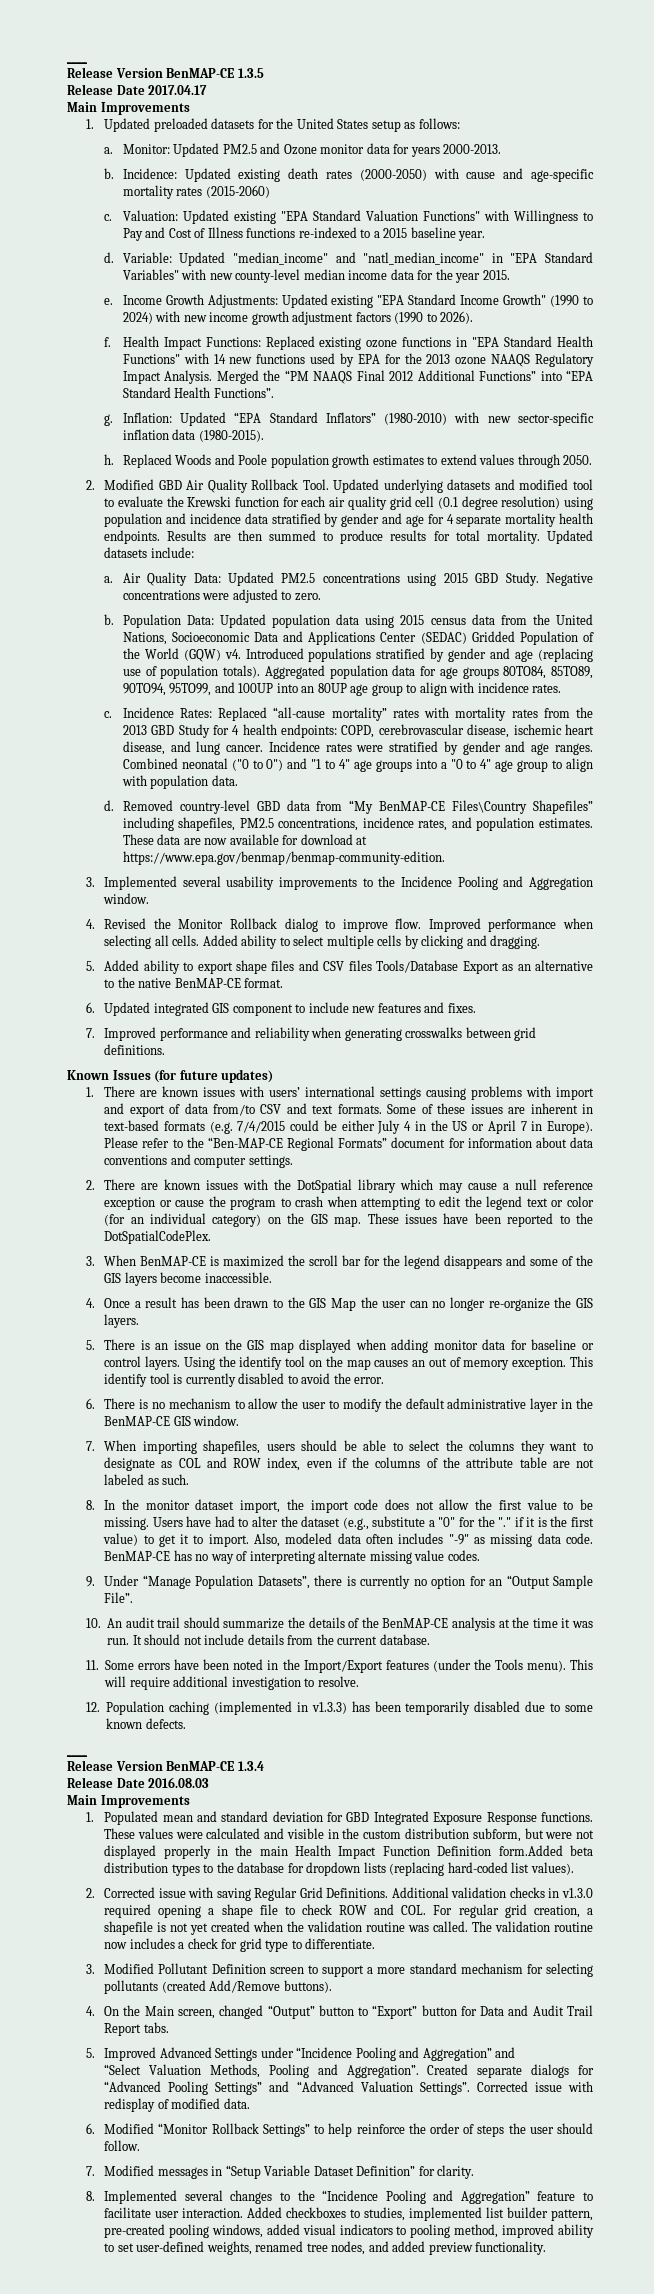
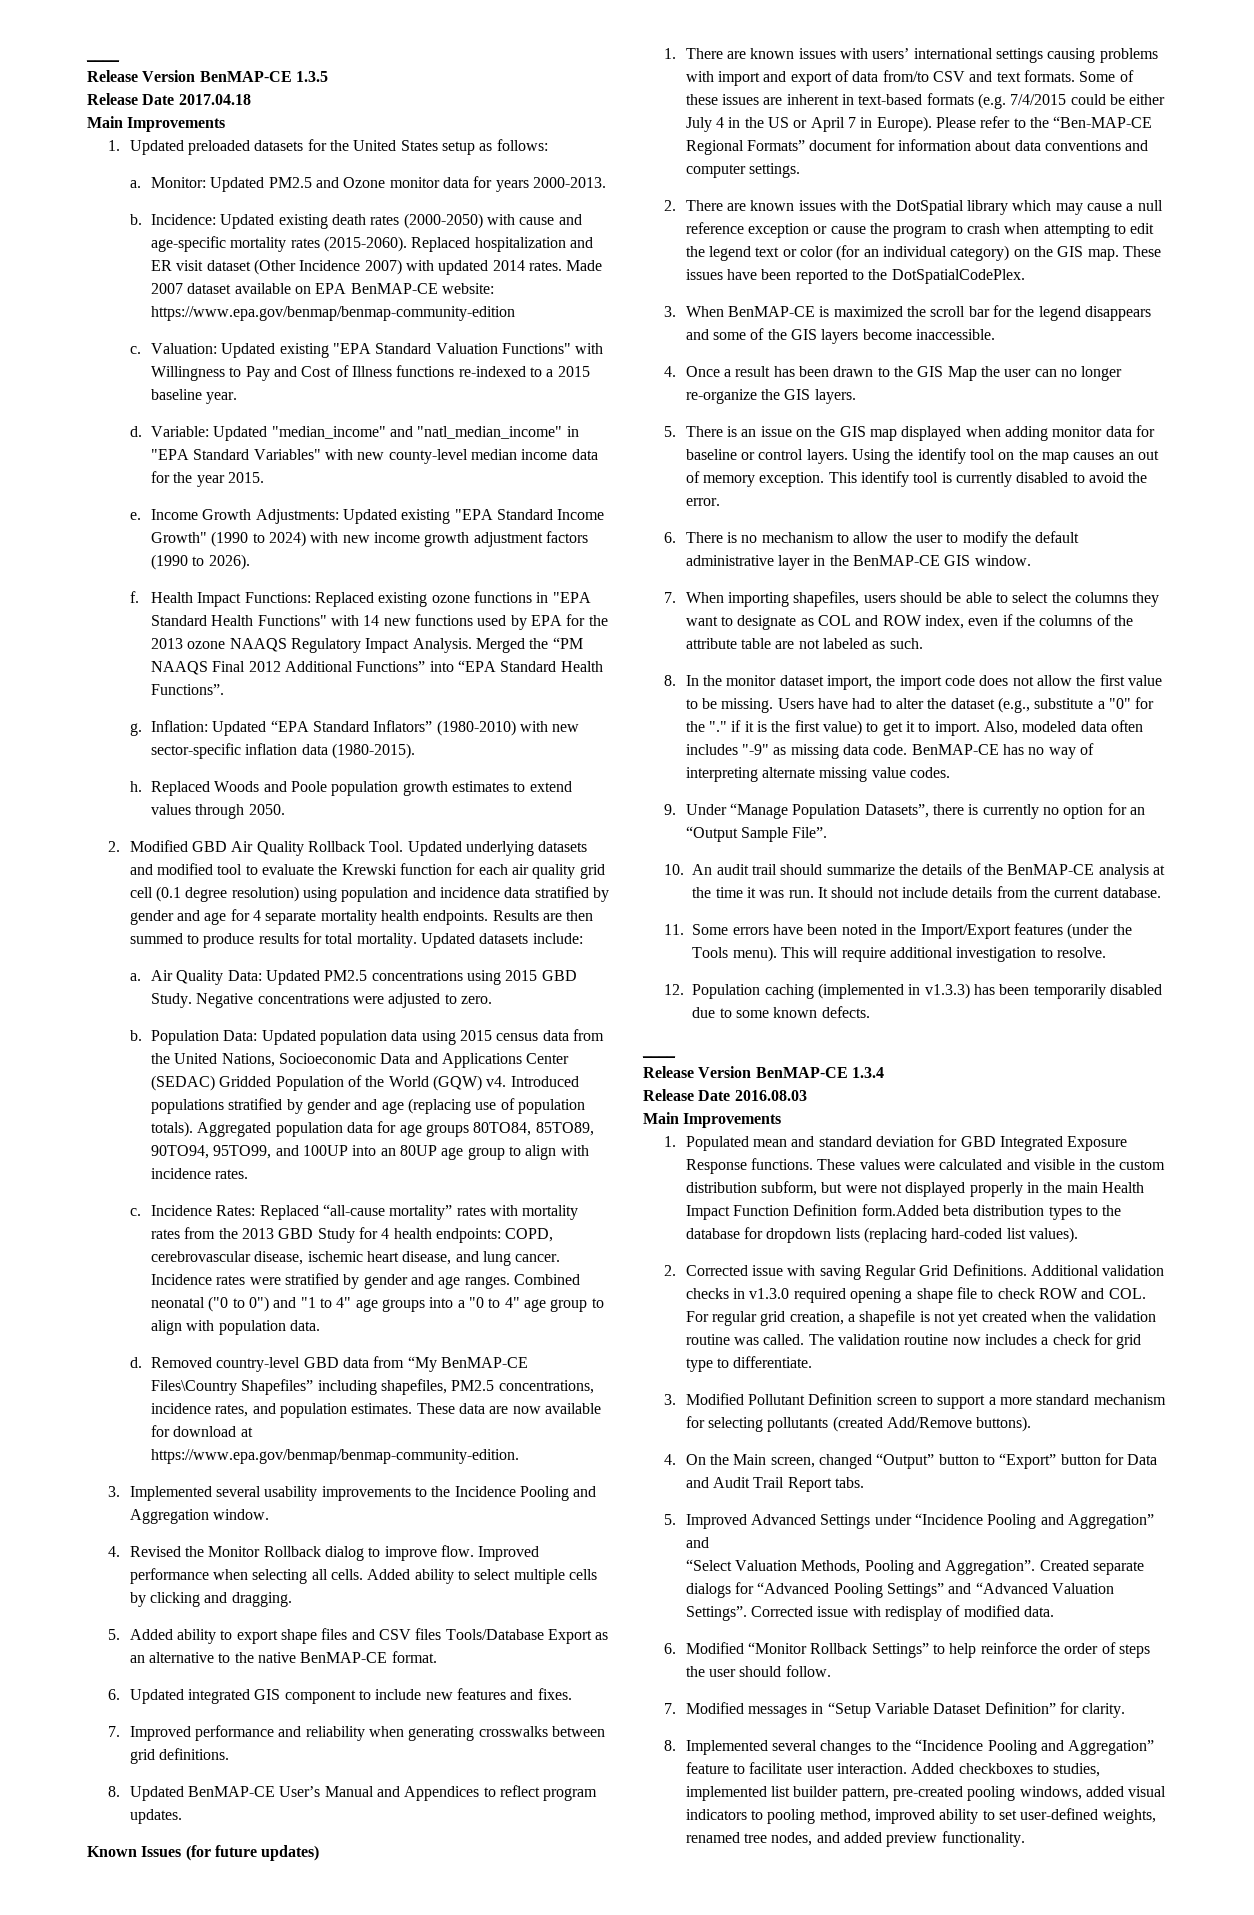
- Release Date 2017.04.17
+ Release Date 2017.04.18
- Incidence: Updated existing death rates (2000-2050) with cause and age-specific mortality rates (2015-2060)
+ Incidence: Updated existing death rates (2000-2050) with cause and age-specific mortality rates (2015-2060). Replaced hospitalization and ER visit dataset (Other Incidence 2007) with updated 2014 rates. Made 2007 dataset available on EPA BenMAP-CE website: https://www.epa.gov/benmap/benmap-community-edition
+ 8. Updated BenMAP-CE User’s Manual and Appendices to reflect program updates.

